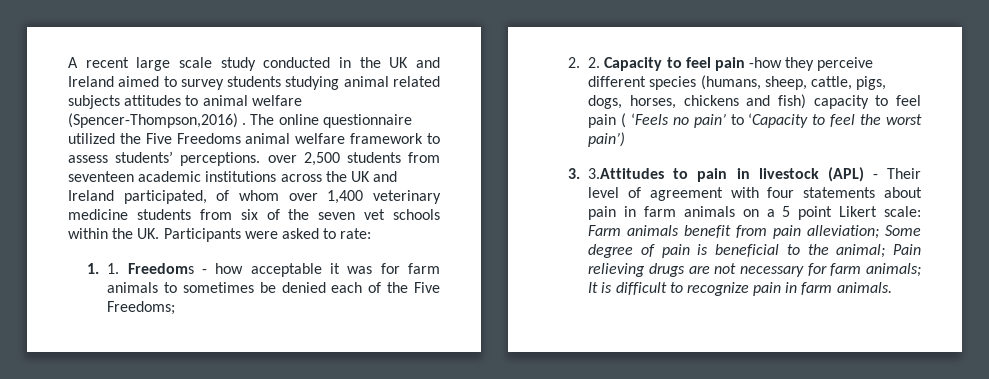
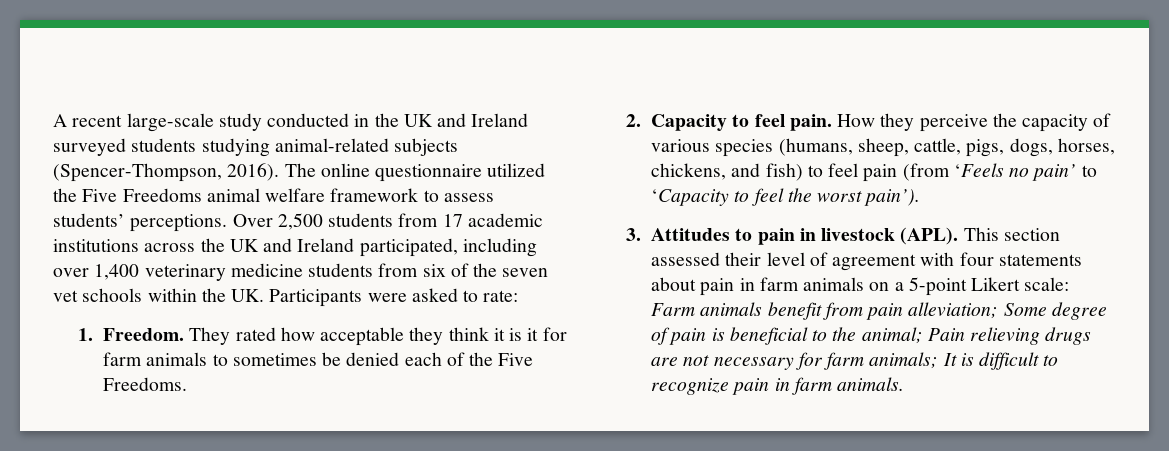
- A recent large scale study conducted in the UK and Ireland aimed to survey students studying animal related subjects attitudes to animal welfare (Spencer-Thompson,2016) .
+ A recent large-scale study conducted in the UK and Ireland surveyed students studying animal-related subjects (Spencer-Thompson, 2016).
- The online questionnaire utilized the Five Freedoms animal welfare framework to assess students’ perceptions. over 2,500 students from seventeen academic institutions across the UK and Ireland participated, of whom over 1,400 veterinary medicine students from six of the seven vet schools within the UK. Participants were asked to rate:
+ The online questionnaire utilized the Five Freedoms animal welfare framework to assess students’ perceptions. Over 2,500 students from 17 academic institutions across the UK and Ireland participated, including over 1,400 veterinary medicine students from six of the seven vet schools within the UK. Participants were asked to rate:
- 1. 1. Freedoms - how acceptable it was for farm animals to sometimes be denied each of the Five Freedoms;
- 2. 2. Capacity to feel pain -how they perceive different species (humans, sheep, cattle, pigs, dogs, horses, chickens and fish) capacity to feel pain ( ‘Feels no pain’ to ‘Capacity to feel the worst pain’)
+ 1. Freedom. They rated how acceptable they think it is it for farm animals to sometimes be denied each of the Five Freedoms.
+ 2. Capacity to feel pain. How they perceive the capacity of various species (humans, sheep, cattle, pigs, dogs, horses, chickens, and fish) to feel pain (from ‘Feels no pain’ to ‘Capacity to feel the worst pain’).
- 3. 3.Attitudes to pain in livestock (APL) - Their level of agreement with four statements about pain in farm animals on a 5 point Likert scale: Farm animals benefit from pain alleviation; Some degree of pain is beneficial to the animal; Pain relieving drugs are not necessary for farm animals; It is difficult to recognize pain in farm animals.
+ 3. Attitudes to pain in livestock (APL). This section assessed their level of agreement with four statements about pain in farm animals on a 5-point Likert scale: Farm animals benefit from pain alleviation; Some degree of pain is beneficial to the animal; Pain relieving drugs are not necessary for farm animals; It is difficult to recognize pain in farm animals.

